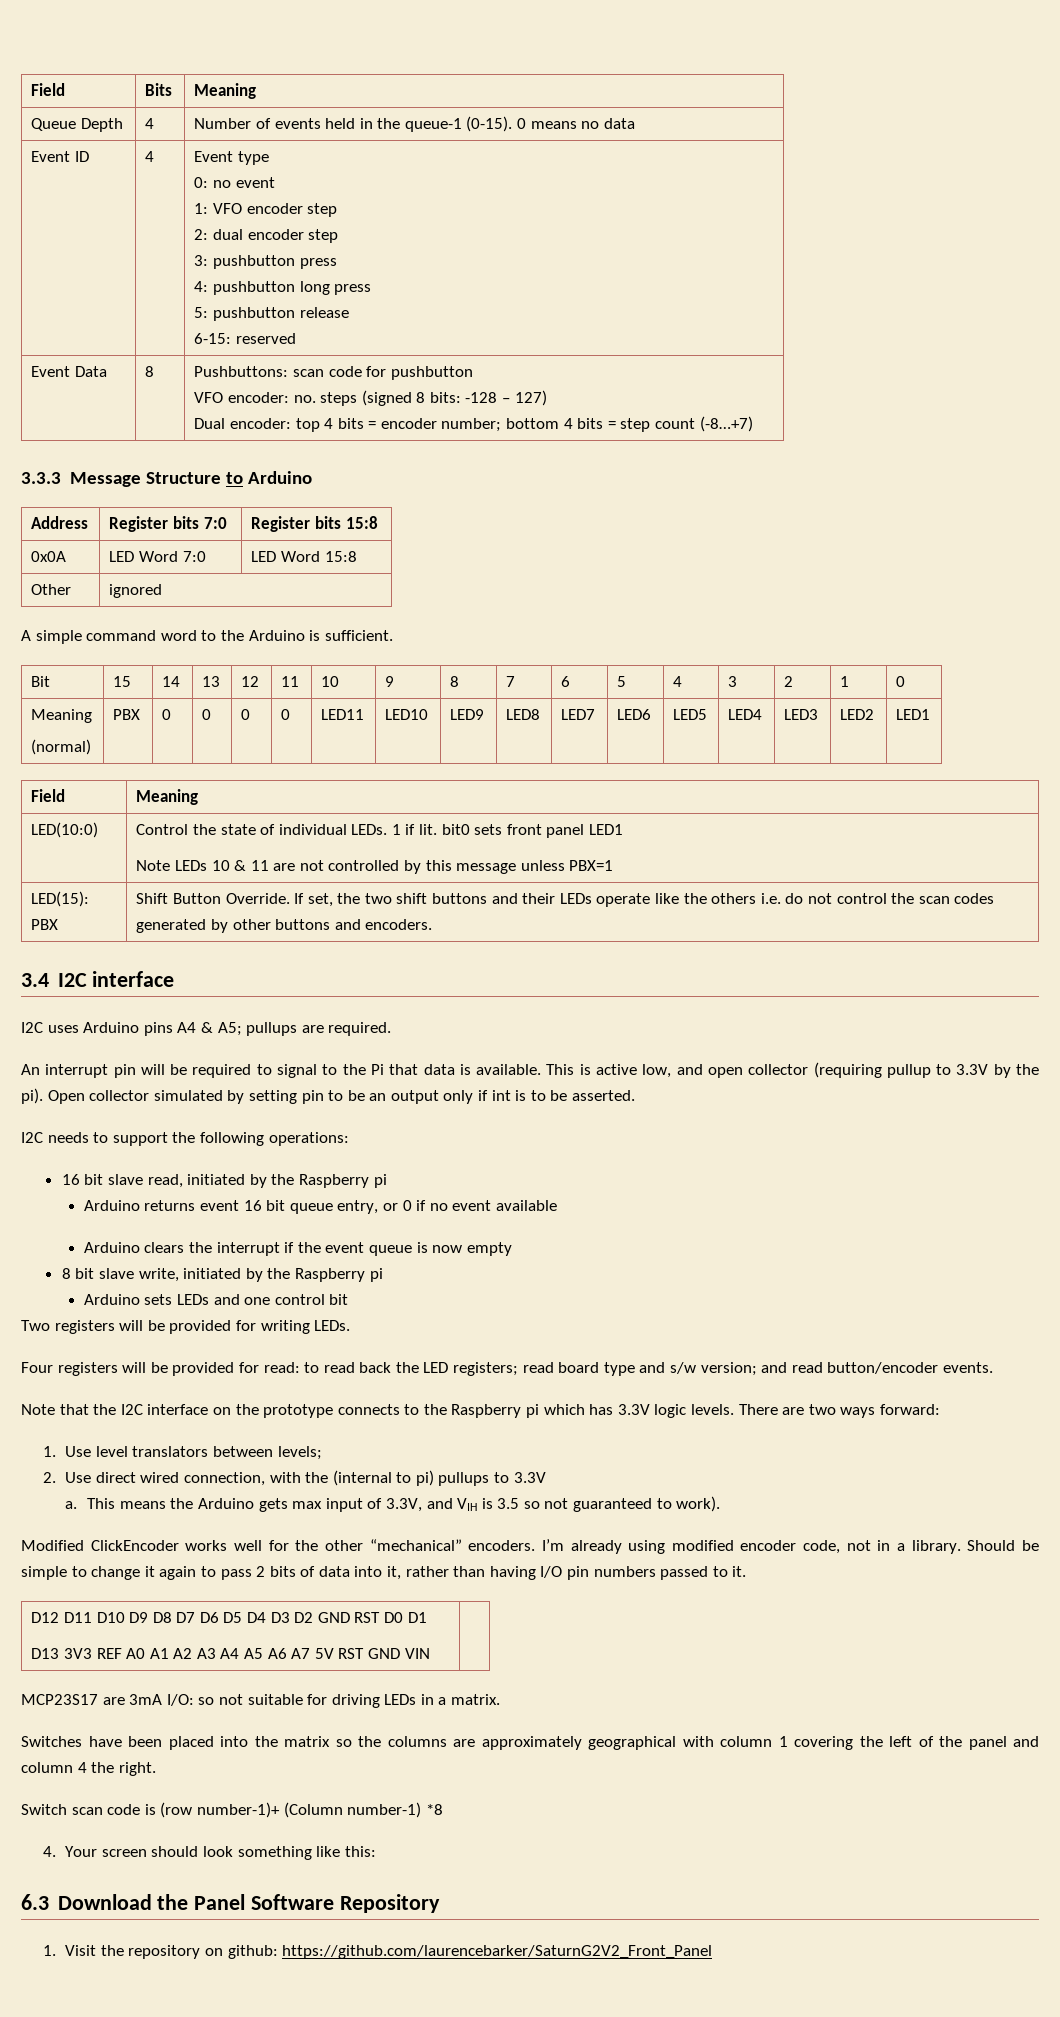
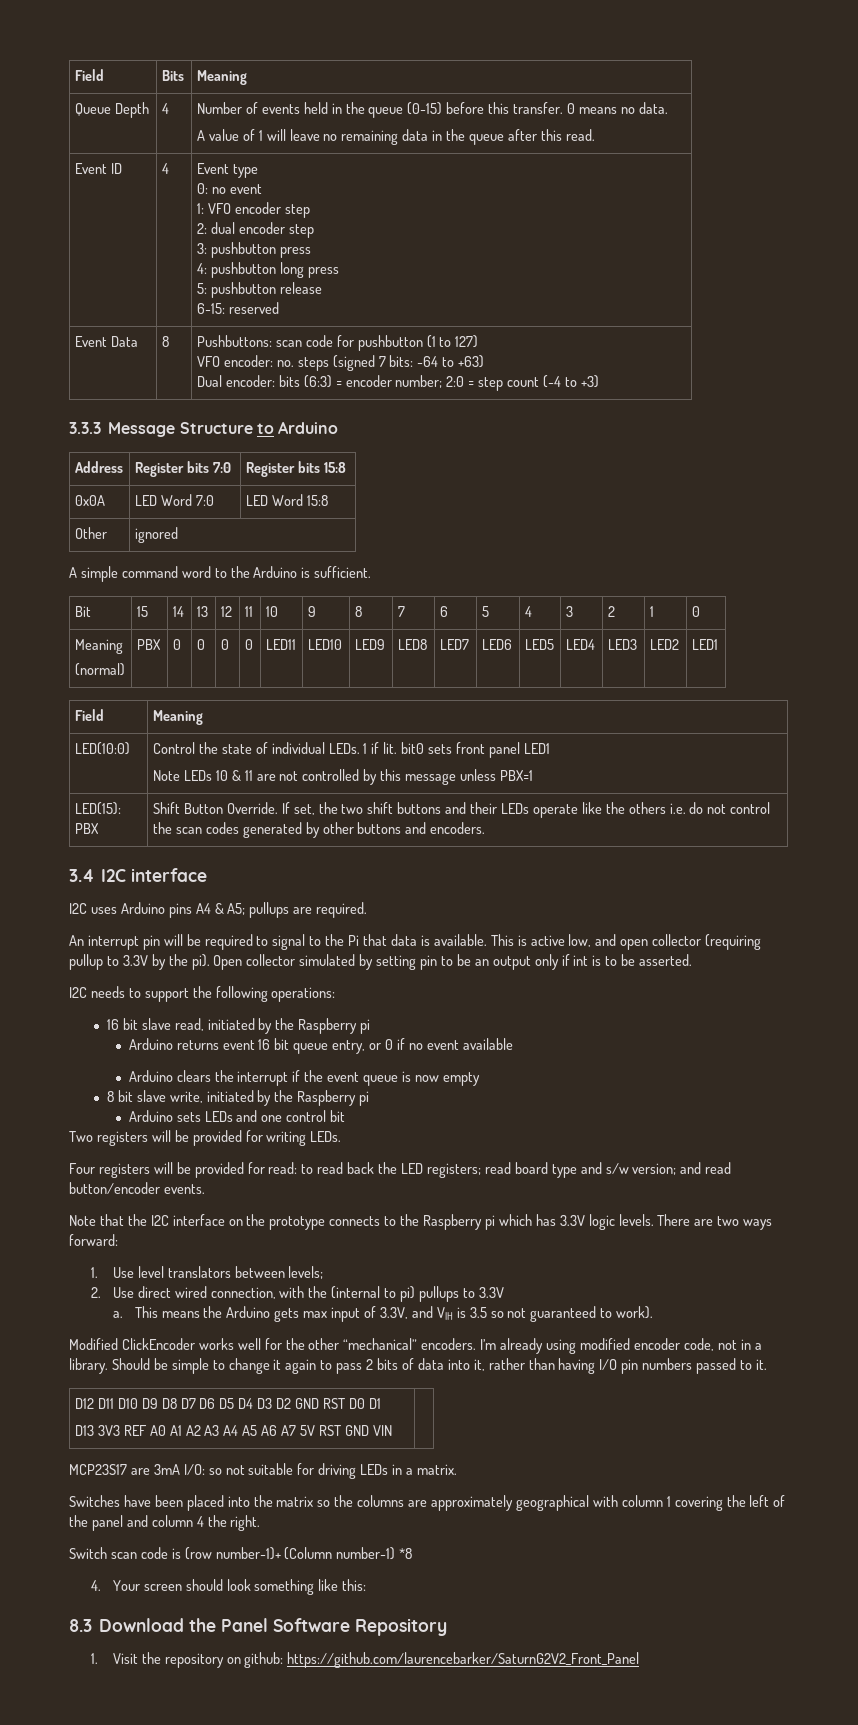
- Queue Depth | 4 | Number of events held in the queue-1 (0-15). 0 means no data
+ Queue Depth | 4 | Number of events held in the queue (0-15) before this transfer. 0 means no data.
+ A value of 1 will leave no remaining data in the queue after this read.
- Event Data | 8 | Pushbuttons: scan code for pushbutton
- VFO encoder: no. steps (signed 8 bits: -128 – 127)
- Dual encoder: top 4 bits = encoder number; bottom 4 bits = step count (-8…+7)
+ Event Data | 8 | Pushbuttons: scan code for pushbutton (1 to 127)
+ VFO encoder: no. steps (signed 7 bits: -64 to +63)
+ Dual encoder: bits (6:3) = encoder number; 2:0 = step count (-4 to +3)
- 6.3 Download the Panel Software Repository
+ 8.3 Download the Panel Software Repository

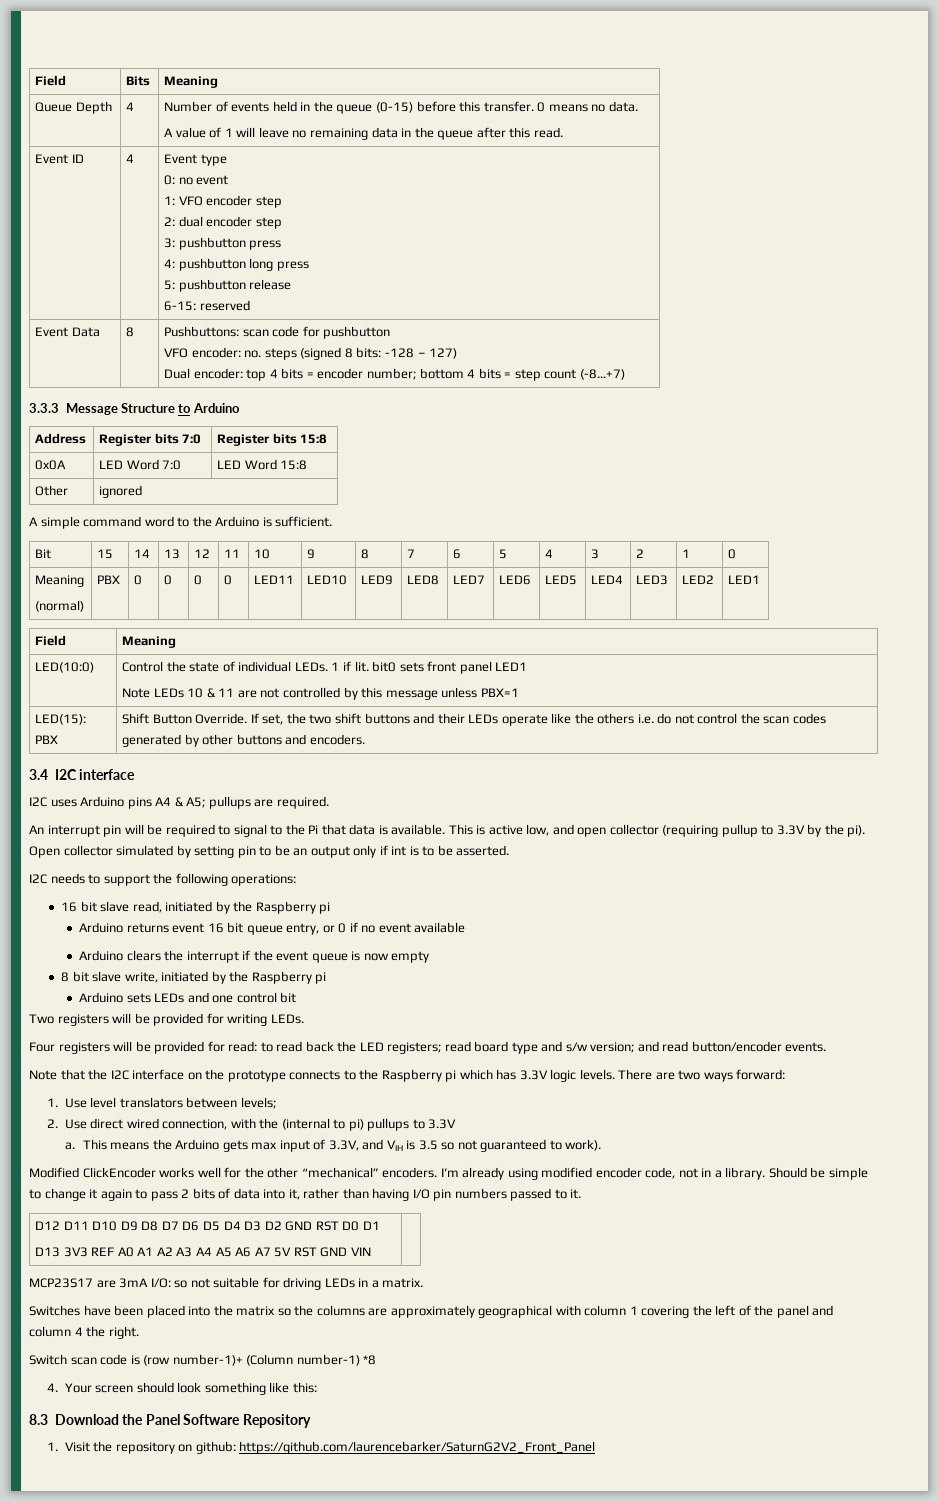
- Event Data | 8 | Pushbuttons: scan code for pushbutton (1 to 127)
- VFO encoder: no. steps (signed 7 bits: -64 to +63)
- Dual encoder: bits (6:3) = encoder number; 2:0 = step count (-4 to +3)
+ Event Data | 8 | Pushbuttons: scan code for pushbutton
+ VFO encoder: no. steps (signed 8 bits: -128 – 127)
+ Dual encoder: top 4 bits = encoder number; bottom 4 bits = step count (-8…+7)

